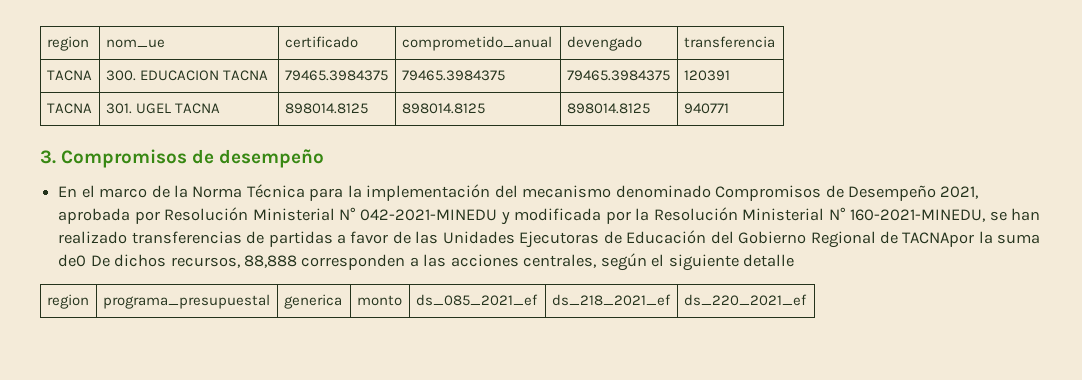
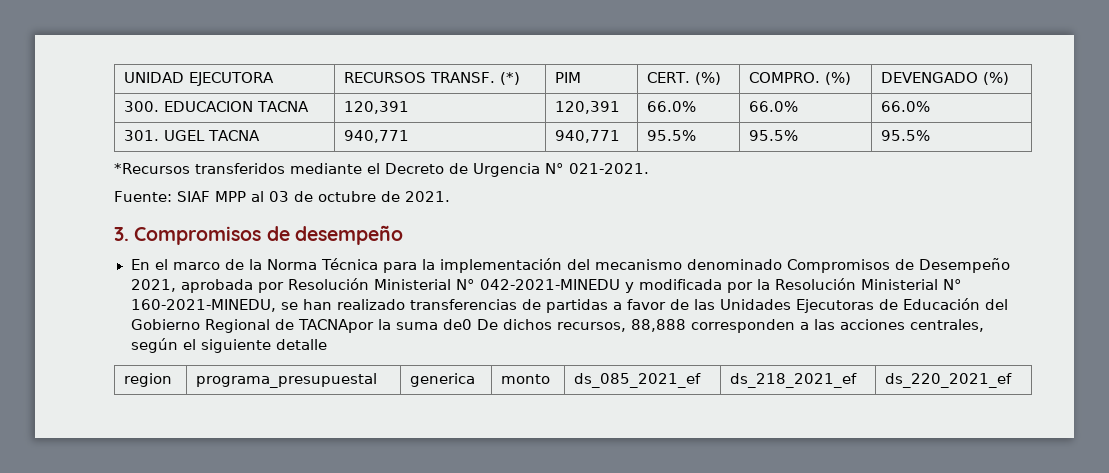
- region | nom_ue | certificado | comprometido_anual | devengado | transferencia
- TACNA | 300. EDUCACION TACNA | 79465.3984375 | 79465.3984375 | 79465.3984375 | 120391
- TACNA | 301. UGEL TACNA | 898014.8125 | 898014.8125 | 898014.8125 | 940771
+ UNIDAD EJECUTORA | RECURSOS TRANSF. (*) | PIM | CERT. (%) | COMPRO. (%) | DEVENGADO (%)
+ 300. EDUCACION TACNA | 120,391 | 120,391 | 66.0% | 66.0% | 66.0%
+ 301. UGEL TACNA | 940,771 | 940,771 | 95.5% | 95.5% | 95.5%
+ *Recursos transferidos mediante el Decreto de Urgencia N° 021-2021.
+ Fuente: SIAF MPP al 03 de octubre de 2021.

